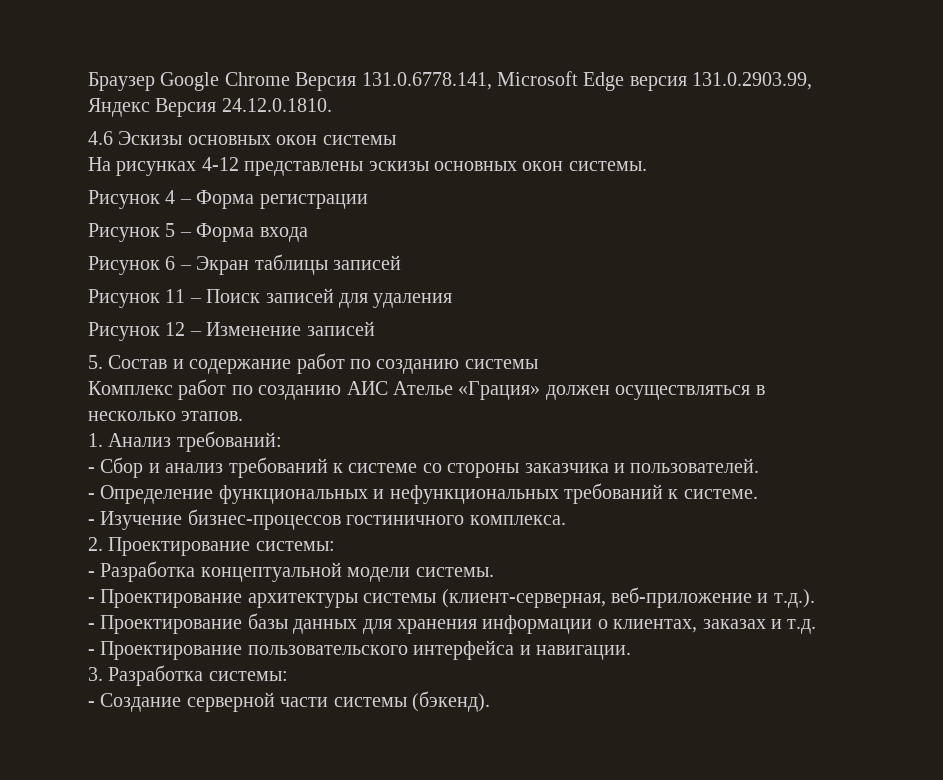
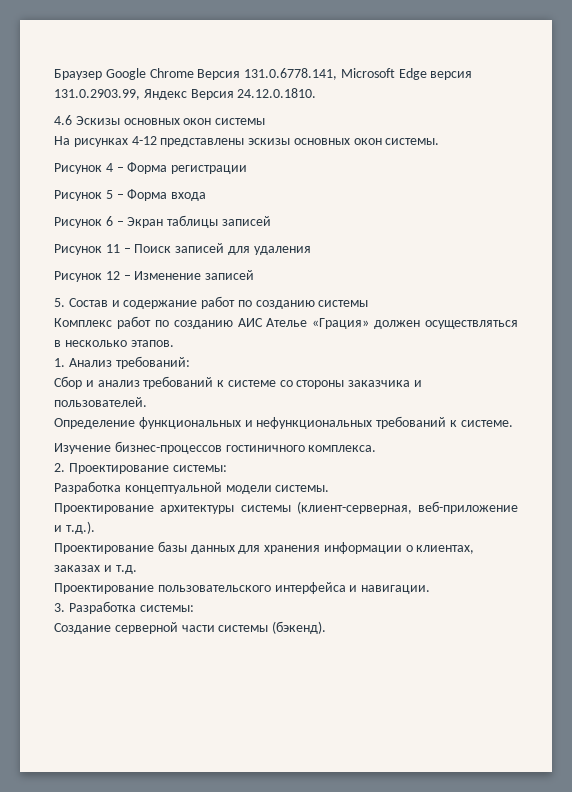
- - Сбор и анализ требований к системе со стороны заказчика и пользователей.
+ Сбор и анализ требований к системе со стороны заказчика и пользователей.
- - Определение функциональных и нефункциональных требований к системе.
+ Определение функциональных и нефункциональных требований к системе.
- - Изучение бизнес-процессов гостиничного комплекса.
+ Изучение бизнес-процессов гостиничного комплекса.
- - Разработка концептуальной модели системы.
+ Разработка концептуальной модели системы.
- - Проектирование архитектуры системы (клиент-серверная, веб-приложение и т.д.).
+ Проектирование архитектуры системы (клиент-серверная, веб-приложение и т.д.).
- - Проектирование базы данных для хранения информации о клиентах, заказах и т.д.
+ Проектирование базы данных для хранения информации о клиентах, заказах и т.д.
- - Проектирование пользовательского интерфейса и навигации.
+ Проектирование пользовательского интерфейса и навигации.
- - Создание серверной части системы (бэкенд).
+ Создание серверной части системы (бэкенд).

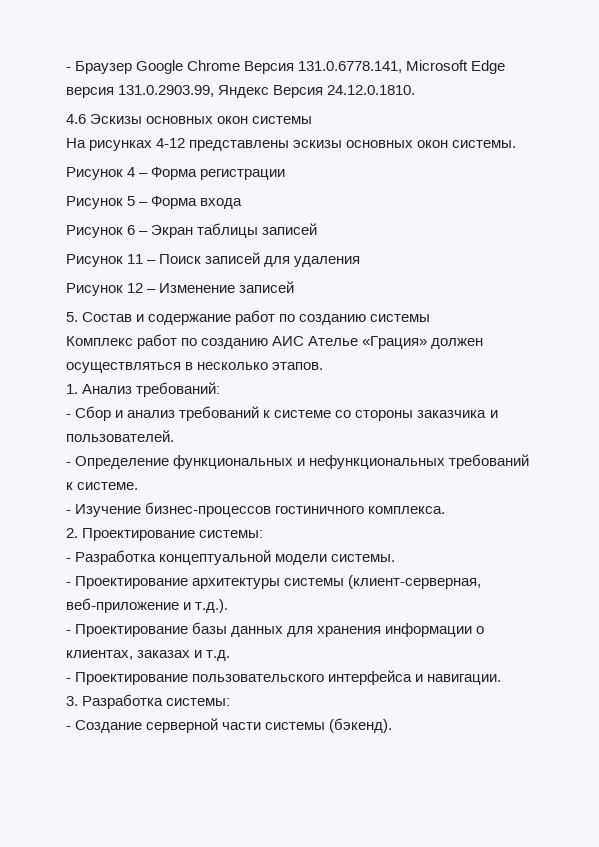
- Браузер Google Chrome Версия 131.0.6778.141, Microsoft Edge версия 131.0.2903.99, Яндекс Версия 24.12.0.1810.
+ - Браузер Google Chrome Версия 131.0.6778.141, Microsoft Edge версия 131.0.2903.99, Яндекс Версия 24.12.0.1810.
- Сбор и анализ требований к системе со стороны заказчика и пользователей.
+ - Сбор и анализ требований к системе со стороны заказчика и пользователей.
- Определение функциональных и нефункциональных требований к системе.
+ - Определение функциональных и нефункциональных требований к системе.
- Изучение бизнес-процессов гостиничного комплекса.
+ - Изучение бизнес-процессов гостиничного комплекса.
- Разработка концептуальной модели системы.
+ - Разработка концептуальной модели системы.
- Проектирование архитектуры системы (клиент-серверная, веб-приложение и т.д.).
+ - Проектирование архитектуры системы (клиент-серверная, веб-приложение и т.д.).
- Проектирование базы данных для хранения информации о клиентах, заказах и т.д.
+ - Проектирование базы данных для хранения информации о клиентах, заказах и т.д.
- Проектирование пользовательского интерфейса и навигации.
+ - Проектирование пользовательского интерфейса и навигации.
- Создание серверной части системы (бэкенд).
+ - Создание серверной части системы (бэкенд).

